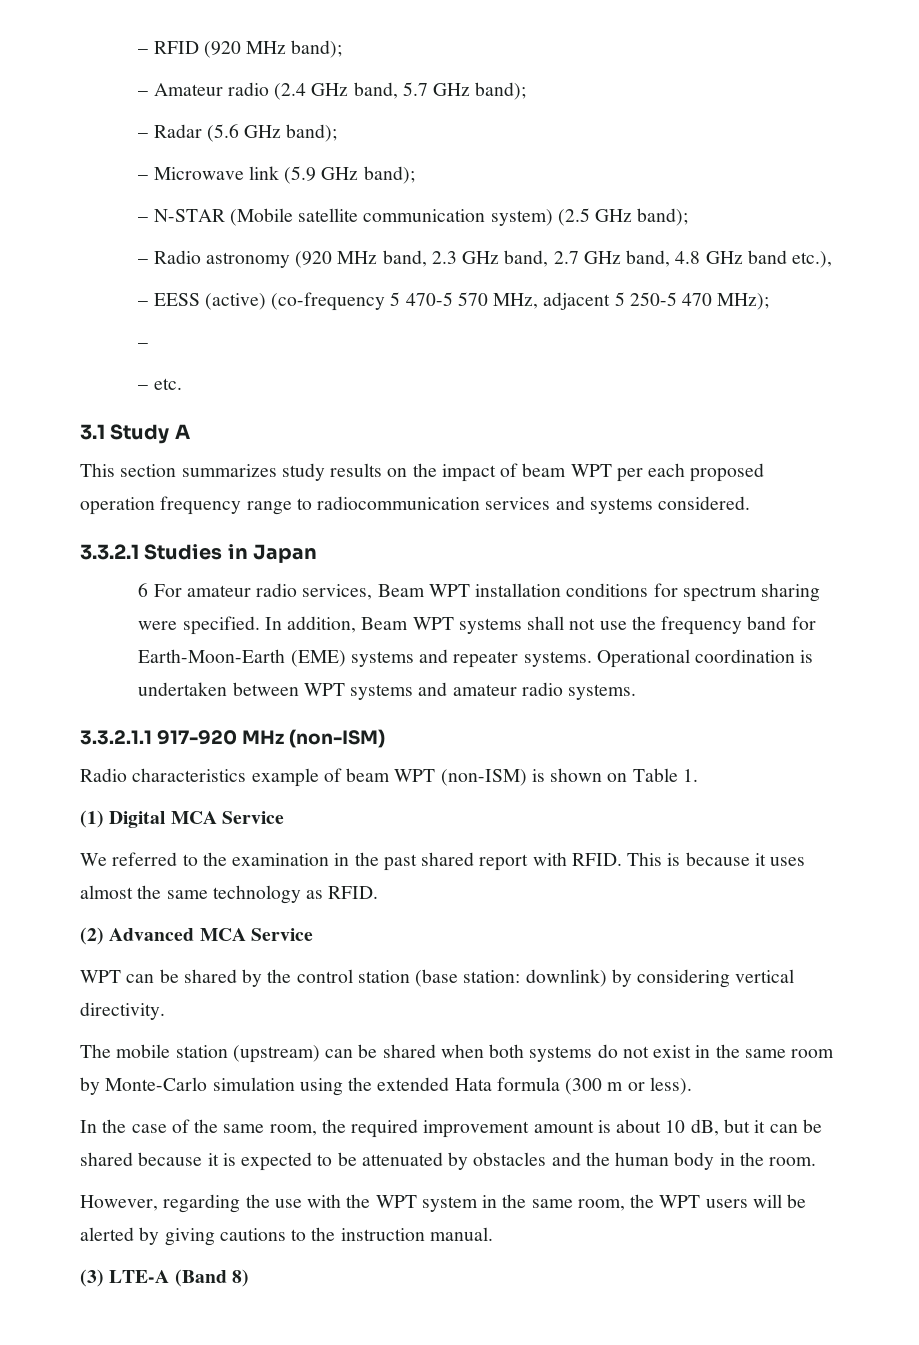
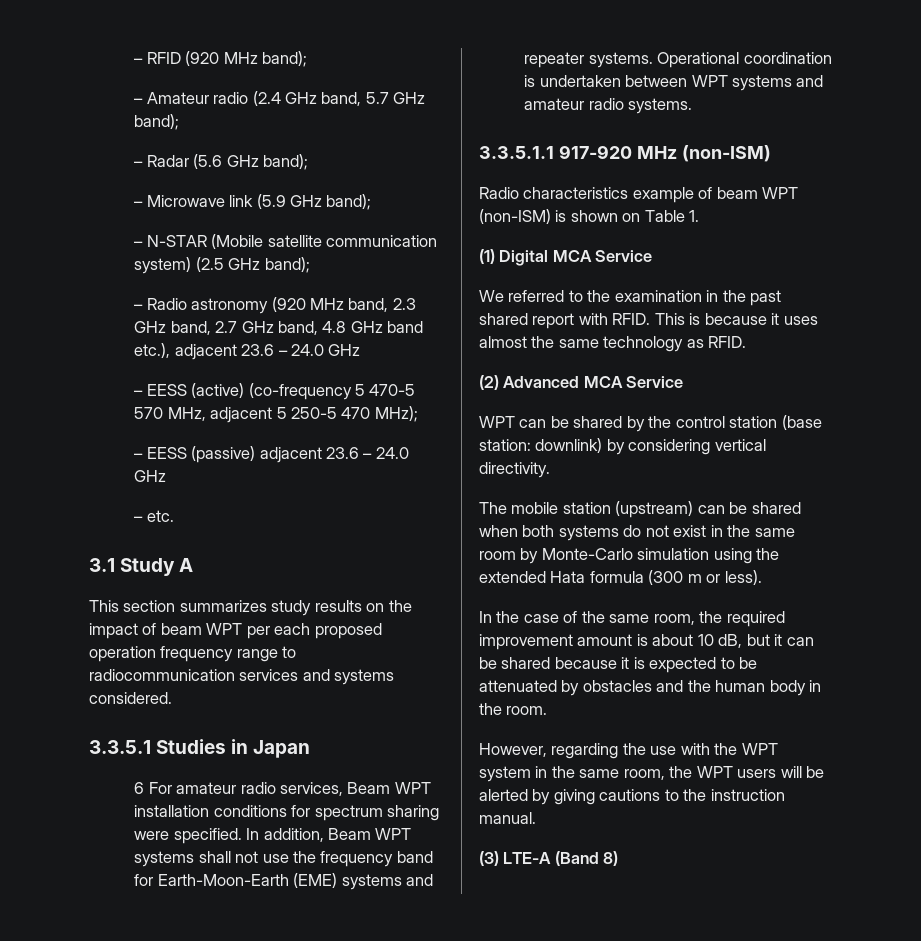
- – Radio astronomy (920 MHz band, 2.3 GHz band, 2.7 GHz band, 4.8 GHz band etc.),
+ – Radio astronomy (920 MHz band, 2.3 GHz band, 2.7 GHz band, 4.8 GHz band etc.), adjacent 23.6 – 24.0 GHz
  – EESS (active) (co-frequency 5 470-5 570 MHz, adjacent 5 250-5 470 MHz);
- –
+ – EESS (passive) adjacent 23.6 – 24.0 GHz
- 3.3.2.1 Studies in Japan
+ 3.3.5.1 Studies in Japan
- 3.3.2.1.1 917-920 MHz (non-ISM)
+ 3.3.5.1.1 917-920 MHz (non-ISM)

